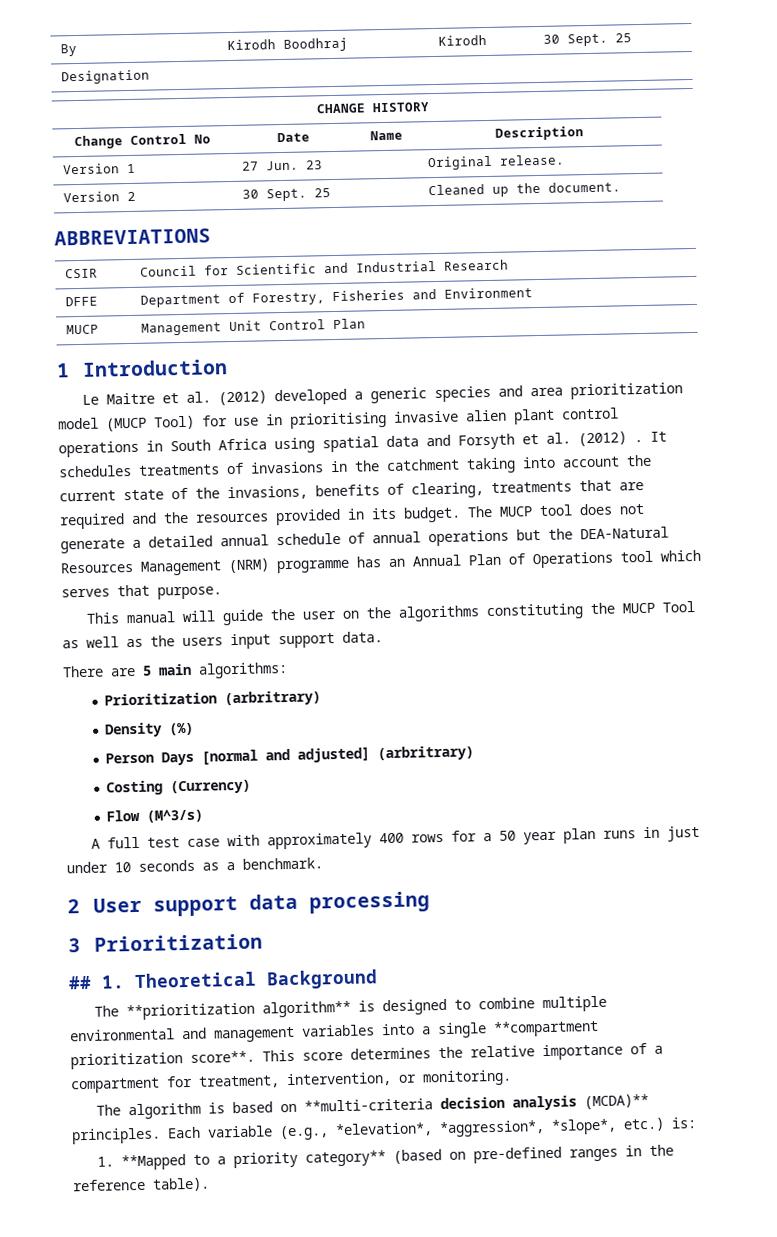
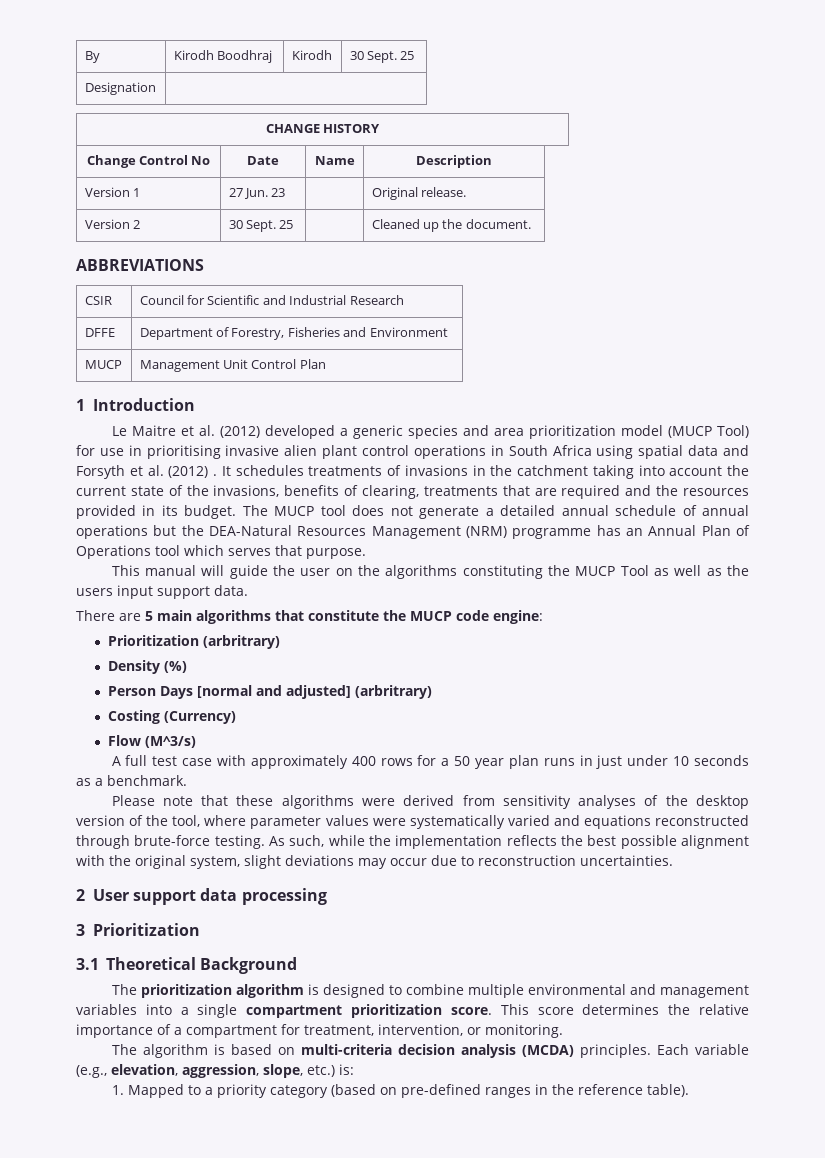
- There are 5 main algorithms:
+ There are 5 main algorithms that constitute the MUCP code engine:
+ Please note that these algorithms were derived from sensitivity analyses of the desktop version of the tool, where parameter values were systematically varied and equations reconstructed through brute-force testing. As such, while the implementation reflects the best possible alignment with the original system, slight deviations may occur due to reconstruction uncertainties.
- ## 1. Theoretical Background
+ 3.1 Theoretical Background
- The **prioritization algorithm** is designed to combine multiple environmental and management variables into a single **compartment prioritization score**.
+ The prioritization algorithm is designed to combine multiple environmental and management variables into a single compartment prioritization score.
- The algorithm is based on **multi-criteria decision analysis (MCDA)** principles.
+ The algorithm is based on multi-criteria decision analysis (MCDA) principles.
- Each variable (e.g., *elevation*, *aggression*, *slope*, etc.) is:
+ Each variable (e.g., elevation, aggression, slope, etc.) is:
- 1. **Mapped to a priority category** (based on pre-defined ranges in the reference table).
+ 1. Mapped to a priority category (based on pre-defined ranges in the reference table).

